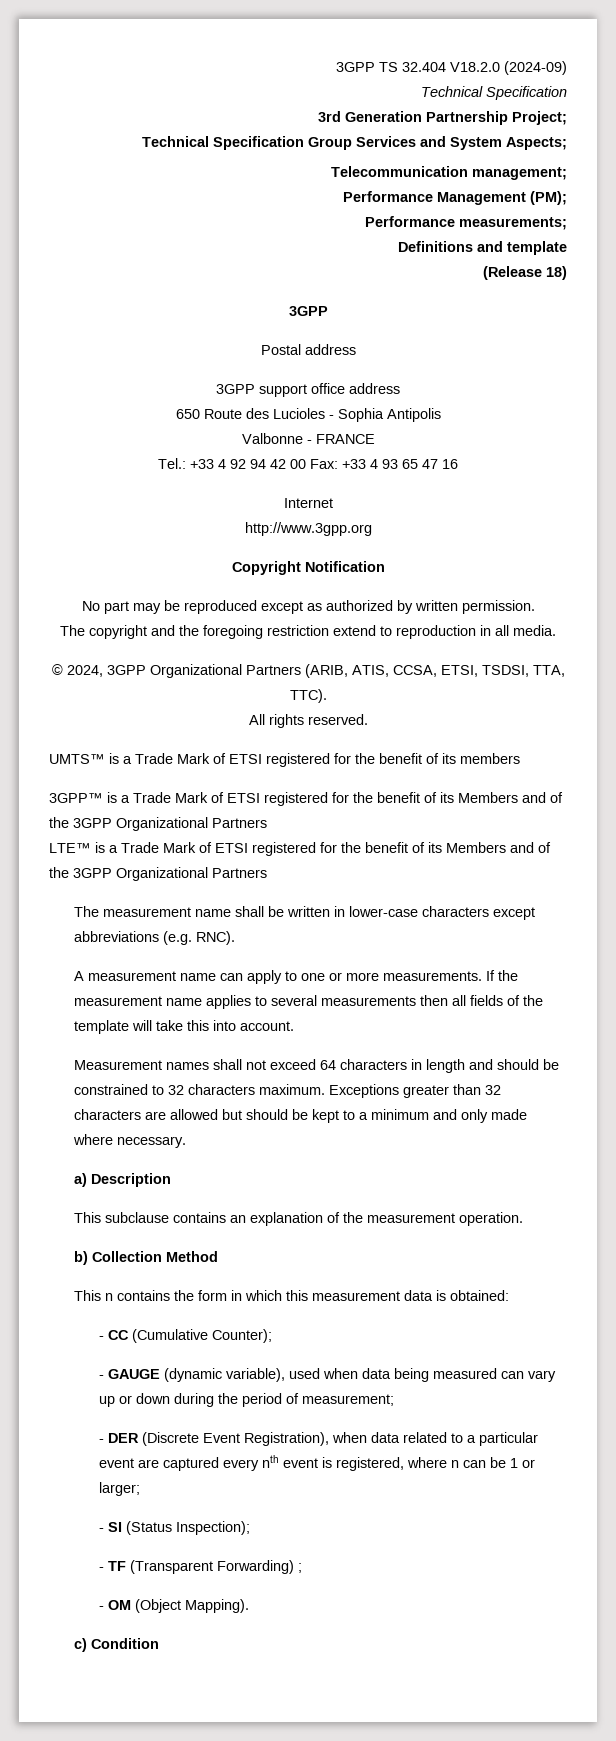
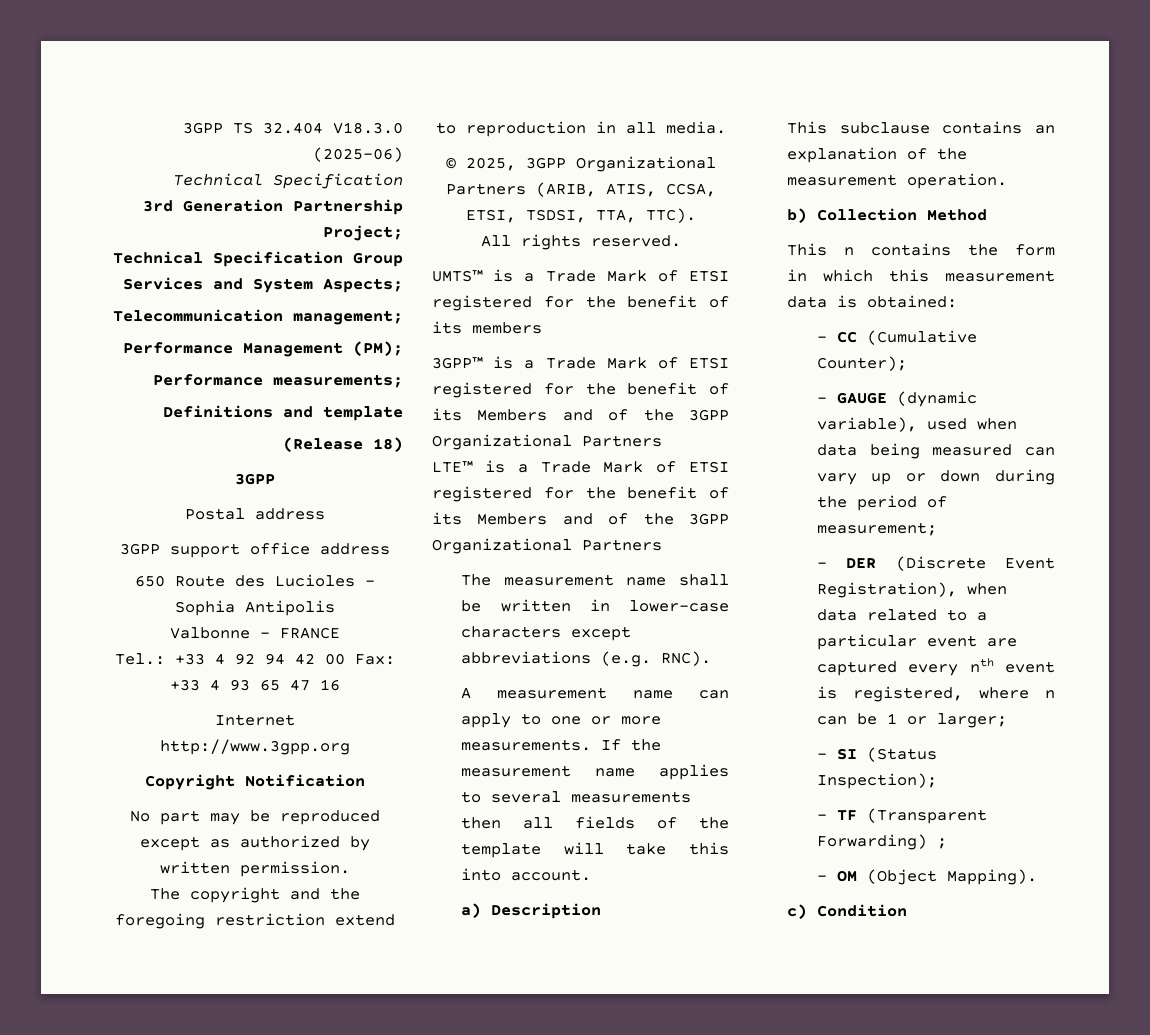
- 3GPP TS 32.404 V18.2.0 (2024-09)
+ 3GPP TS 32.404 V18.3.0 (2025-06)
- © 2024, 3GPP Organizational Partners (ARIB, ATIS, CCSA, ETSI, TSDSI, TTA, TTC).
+ © 2025, 3GPP Organizational Partners (ARIB, ATIS, CCSA, ETSI, TSDSI, TTA, TTC).
- Measurement names shall not exceed 64 characters in length and should be constrained to 32 characters maximum. Exceptions greater than 32 characters are allowed but should be kept to a minimum and only made where necessary.

